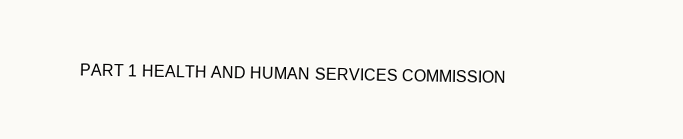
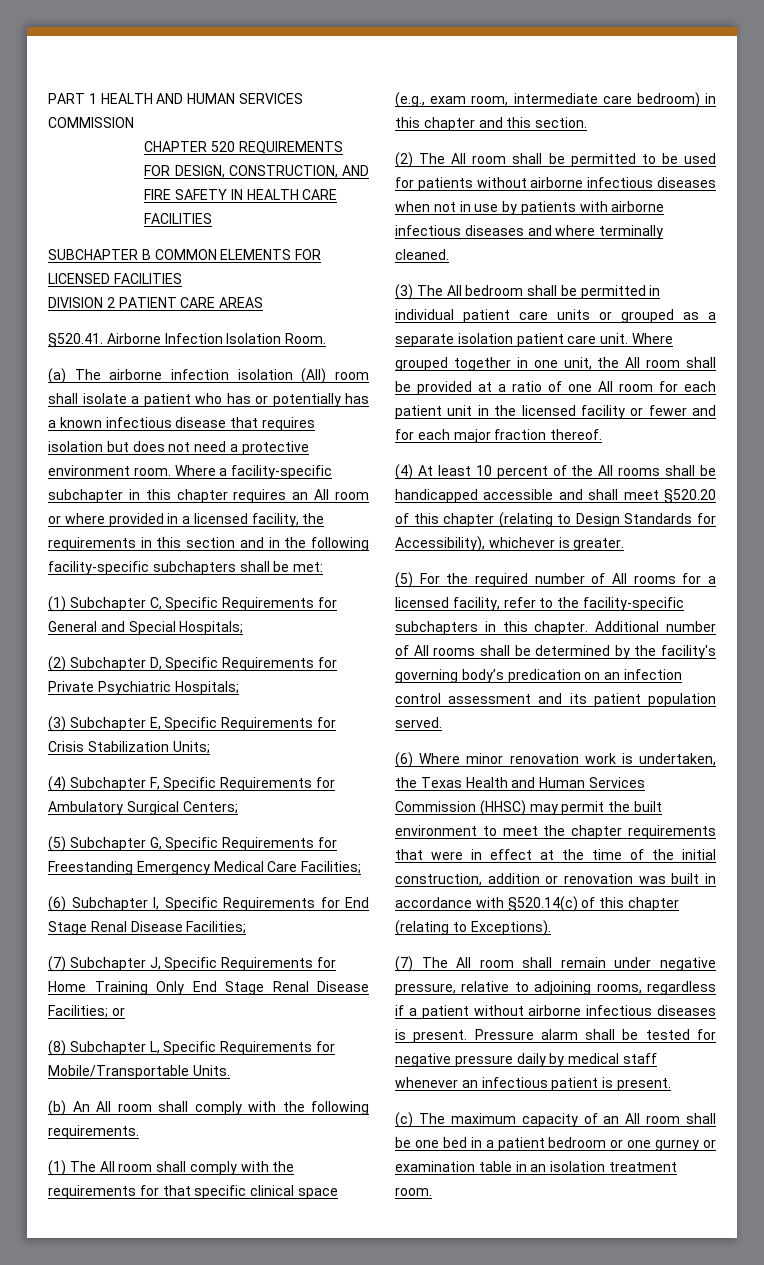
+ CHAPTER 520 REQUIREMENTS FOR DESIGN, CONSTRUCTION, AND FIRE SAFETY IN HEALTH CARE FACILITIES
+ SUBCHAPTER B COMMON ELEMENTS FOR LICENSED FACILITIES
+ DIVISION 2 PATIENT CARE AREAS
+ §520.41. Airborne Infection Isolation Room.
+ (a) The airborne infection isolation (AII) room shall isolate a patient who has or potentially has a known infectious disease that requires isolation but does not need a protective environment room. Where a facility-specific subchapter in this chapter requires an AII room or where provided in a licensed facility, the requirements in this section and in the following facility-specific subchapters shall be met:
+ (1) Subchapter C, Specific Requirements for General and Special Hospitals;
+ (2) Subchapter D, Specific Requirements for Private Psychiatric Hospitals;
+ (3) Subchapter E, Specific Requirements for Crisis Stabilization Units;
+ (4) Subchapter F, Specific Requirements for Ambulatory Surgical Centers;
+ (5) Subchapter G, Specific Requirements for Freestanding Emergency Medical Care Facilities;
+ (6) Subchapter I, Specific Requirements for End Stage Renal Disease Facilities;
+ (7) Subchapter J, Specific Requirements for Home Training Only End Stage Renal Disease Facilities; or
+ (8) Subchapter L, Specific Requirements for Mobile/Transportable Units.
+ (b) An AII room shall comply with the following requirements.
+ (1) The AII room shall comply with the requirements for that specific clinical space (e.g., exam room, intermediate care bedroom) in this chapter and this section.
+ (2) The AII room shall be permitted to be used for patients without airborne infectious diseases when not in use by patients with airborne infectious diseases and where terminally cleaned.
+ (3) The AII bedroom shall be permitted in individual patient care units or grouped as a separate isolation patient care unit. Where grouped together in one unit, the AII room shall be provided at a ratio of one AII room for each patient unit in the licensed facility or fewer and for each major fraction thereof.
+ (4) At least 10 percent of the AII rooms shall be handicapped accessible and shall meet §520.20 of this chapter (relating to Design Standards for Accessibility), whichever is greater.
+ (5) For the required number of AII rooms for a licensed facility, refer to the facility-specific subchapters in this chapter. Additional number of AII rooms shall be determined by the facility's governing body’s predication on an infection control assessment and its patient population served.
+ (6) Where minor renovation work is undertaken, the Texas Health and Human Services Commission (HHSC) may permit the built environment to meet the chapter requirements that were in effect at the time of the initial construction, addition or renovation was built in accordance with §520.14(c) of this chapter (relating to Exceptions).
+ (7) The AII room shall remain under negative pressure, relative to adjoining rooms, regardless if a patient without airborne infectious diseases is present. Pressure alarm shall be tested for negative pressure daily by medical staff whenever an infectious patient is present.
+ (c) The maximum capacity of an AII room shall be one bed in a patient bedroom or one gurney or examination table in an isolation treatment room.

